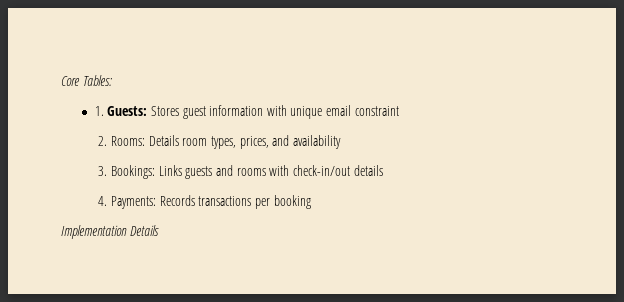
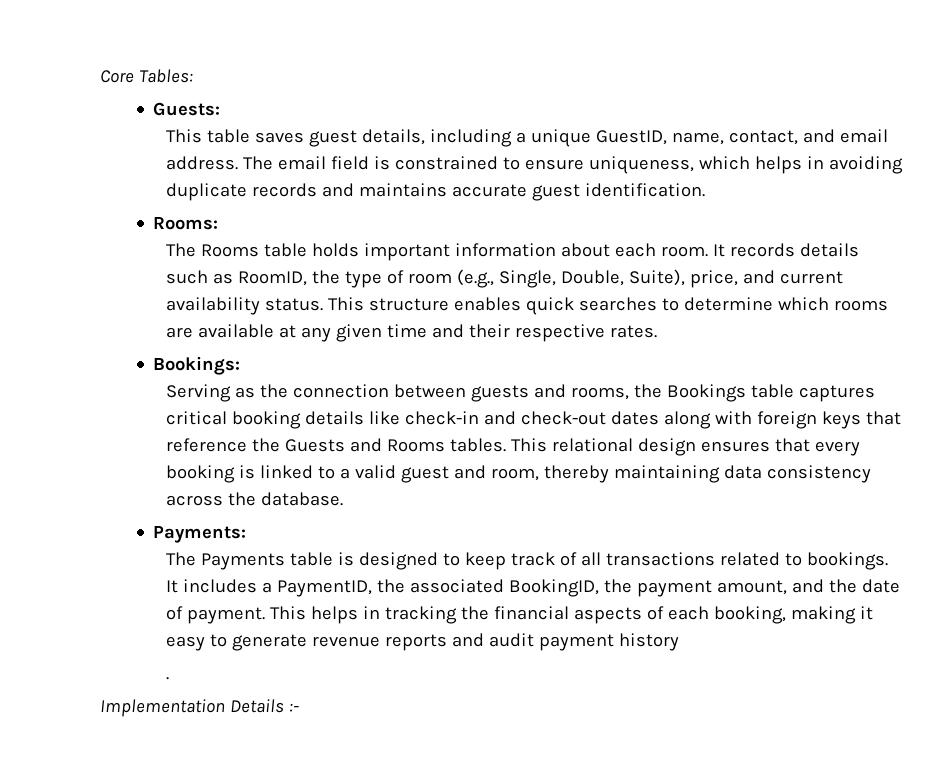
- 1. Guests: Stores guest information with unique email constraint
- 2. Rooms: Details room types, prices, and availability
- 3. Bookings: Links guests and rooms with check-in/out details
- 4. Payments: Records transactions per booking
+ Guests:
+ This table saves guest details, including a unique GuestID, name, contact, and email address. The email field is constrained to ensure uniqueness, which helps in avoiding duplicate records and maintains accurate guest identification.
+ Rooms:
+ The Rooms table holds important information about each room. It records details such as RoomID, the type of room (e.g., Single, Double, Suite), price, and current availability status. This structure enables quick searches to determine which rooms are available at any given time and their respective rates.
+ Bookings:
+ Serving as the connection between guests and rooms, the Bookings table captures critical booking details like check-in and check-out dates along with foreign keys that reference the Guests and Rooms tables. This relational design ensures that every booking is linked to a valid guest and room, thereby maintaining data consistency across the database.
+ Payments:
+ The Payments table is designed to keep track of all transactions related to bookings. It includes a PaymentID, the associated BookingID, the payment amount, and the date of payment. This helps in tracking the financial aspects of each booking, making it easy to generate revenue reports and audit payment history
+ .
- Implementation Details
+ Implementation Details :-

